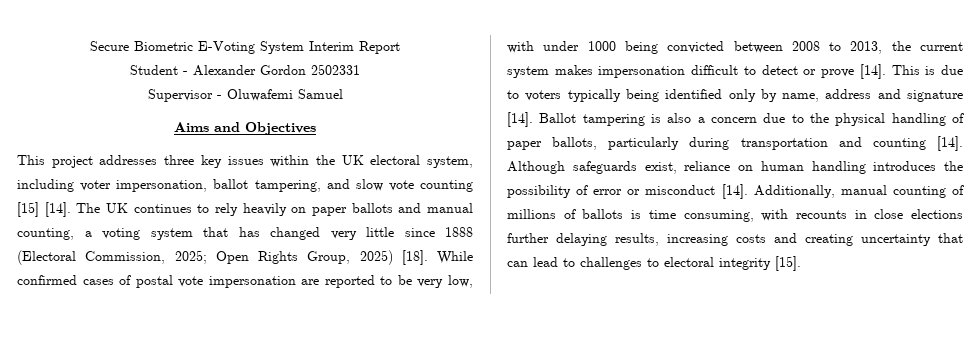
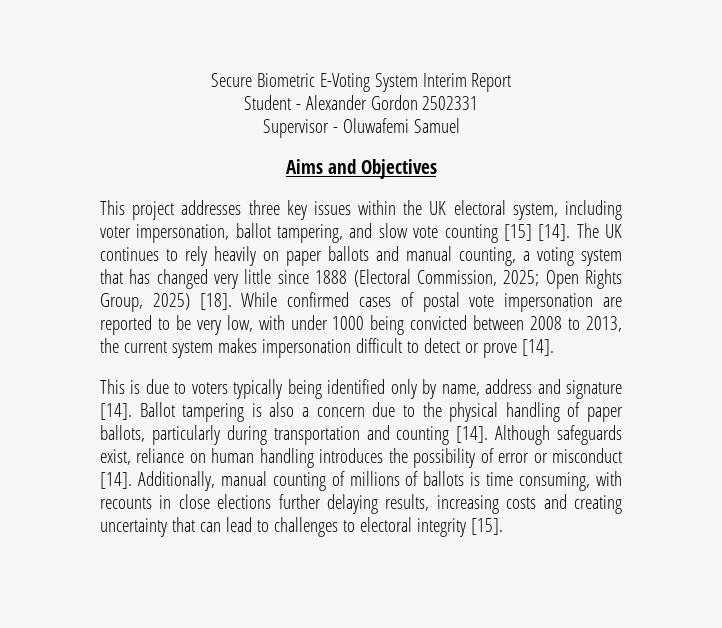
- While confirmed cases of postal vote impersonation are reported to be very low, with under 1000 being convicted between 2008 to 2013, the current system makes impersonation difficult to detect or prove [14]. This is due to voters typically being identified only by name, address and signature [14].
+ While confirmed cases of postal vote impersonation are reported to be very low, with under 1000 being convicted between 2008 to 2013, the current system makes impersonation difficult to detect or prove [14].
+ This is due to voters typically being identified only by name, address and signature [14].

